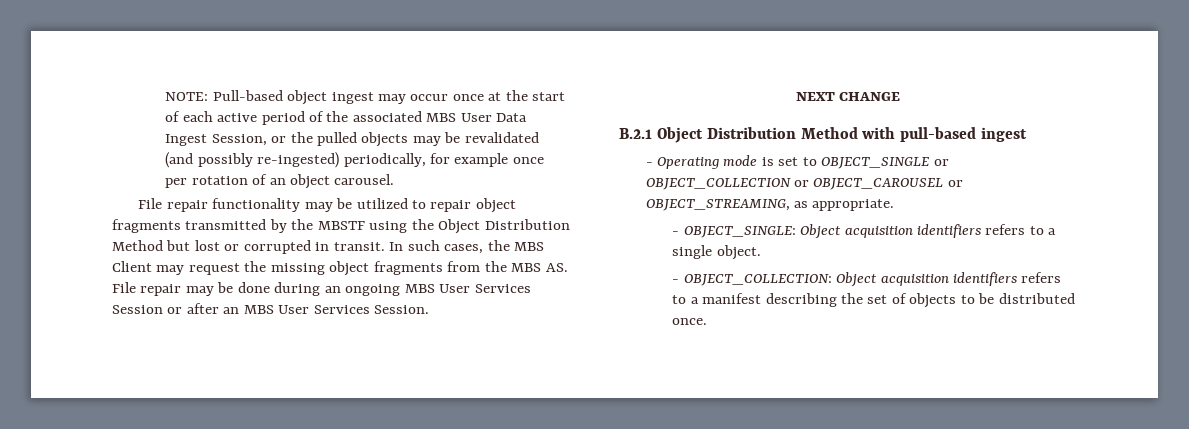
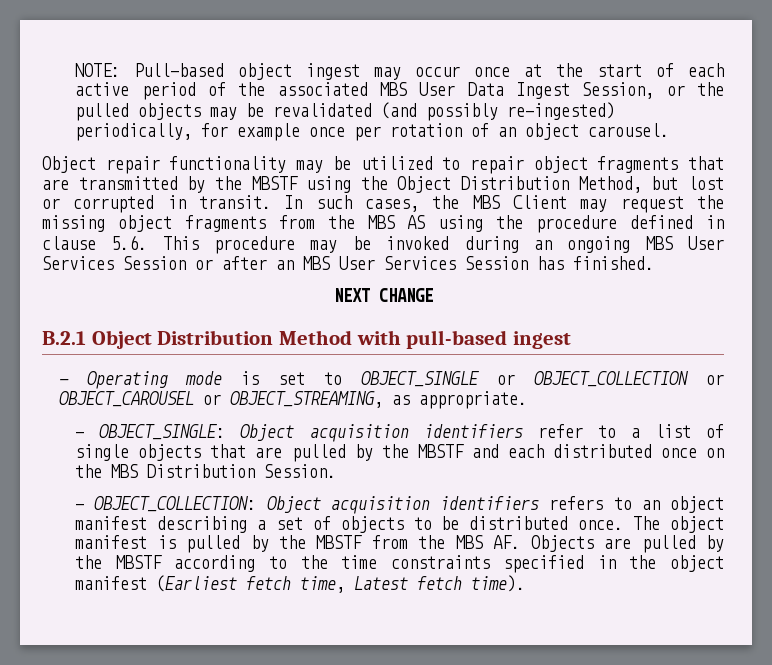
- File repair functionality may be utilized to repair object fragments transmitted by the MBSTF using the Object Distribution Method but lost or corrupted in transit.
+ Object repair functionality may be utilized to repair object fragments that are transmitted by the MBSTF using the Object Distribution Method, but lost or corrupted in transit.
- In such cases, the MBS Client may request the missing object fragments from the MBS AS. File repair may be done during an ongoing MBS User Services Session or after an MBS User Services Session.
+ In such cases, the MBS Client may request the missing object fragments from the MBS AS using the procedure defined in clause 5.6. This procedure may be invoked during an ongoing MBS User Services Session or after an MBS User Services Session has finished.
- - OBJECT_SINGLE: Object acquisition identifiers refers to a single object.
+ - OBJECT_SINGLE: Object acquisition identifiers refer to a list of single objects that are pulled by the MBSTF and each distributed once on the MBS Distribution Session.
- - OBJECT_COLLECTION: Object acquisition identifiers refers to a manifest describing the set of objects to be distributed once.
+ - OBJECT_COLLECTION: Object acquisition identifiers refers to an object manifest describing a set of objects to be distributed once.
+ The object manifest is pulled by the MBSTF from the MBS AF. Objects are pulled by the MBSTF according to the time constraints specified in the object manifest (Earliest fetch time, Latest fetch time).

